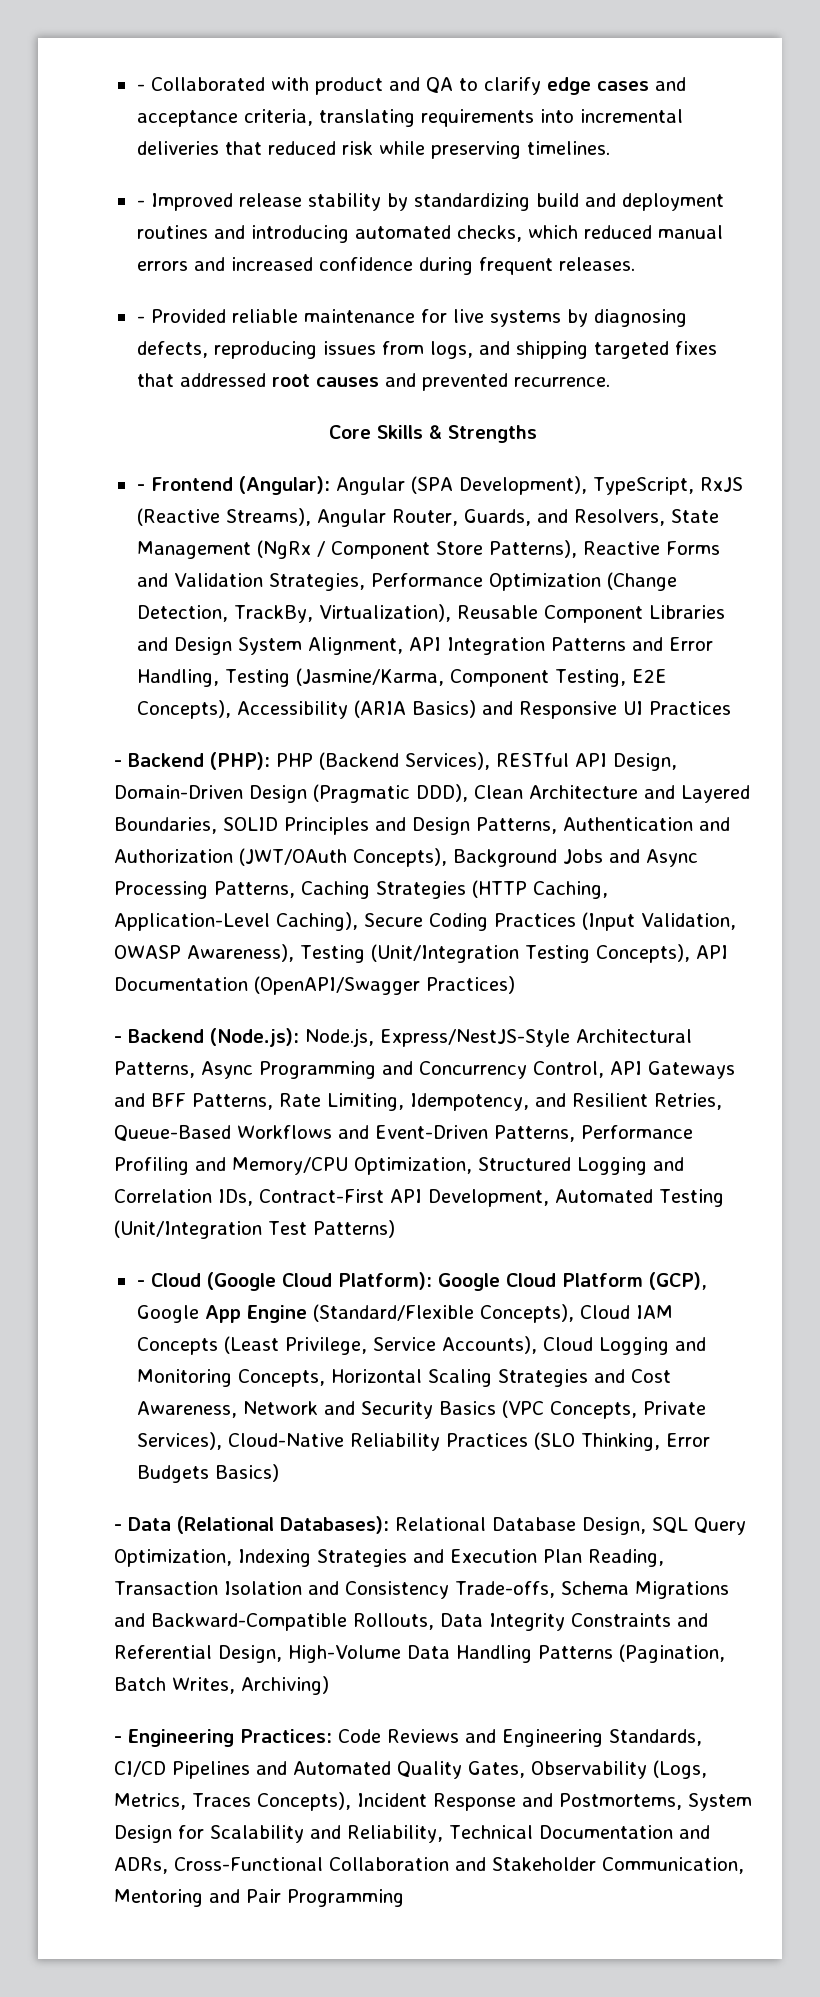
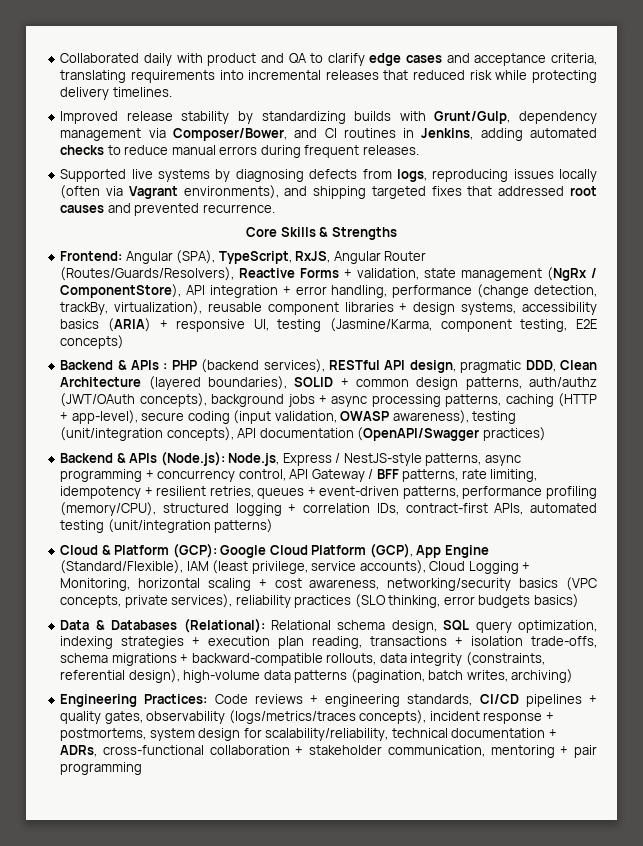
- - Collaborated with product and QA to clarify edge cases and acceptance criteria, translating requirements into incremental deliveries that reduced risk while preserving timelines.
+ Collaborated daily with product and QA to clarify edge cases and acceptance criteria, translating requirements into incremental releases that reduced risk while protecting delivery timelines.
- - Improved release stability by standardizing build and deployment routines and introducing automated checks, which reduced manual errors and increased confidence during frequent releases.
- - Provided reliable maintenance for live systems by diagnosing defects, reproducing issues from logs, and shipping targeted fixes that addressed root causes and prevented recurrence.
+ Improved release stability by standardizing builds with Grunt/Gulp, dependency management via Composer/Bower, and CI routines in Jenkins, adding automated checks to reduce manual errors during frequent releases.
+ Supported live systems by diagnosing defects from logs, reproducing issues locally (often via Vagrant environments), and shipping targeted fixes that addressed root causes and prevented recurrence.
- - Frontend (Angular): Angular (SPA Development), TypeScript, RxJS (Reactive Streams), Angular Router, Guards, and Resolvers, State Management (NgRx / Component Store Patterns), Reactive Forms and Validation Strategies, Performance Optimization (Change Detection, TrackBy, Virtualization), Reusable Component Libraries and Design System Alignment, API Integration Patterns and Error Handling, Testing (Jasmine/Karma, Component Testing, E2E Concepts), Accessibility (ARIA Basics) and Responsive UI Practices
- - Backend (PHP): PHP (Backend Services), RESTful API Design, Domain-Driven Design (Pragmatic DDD), Clean Architecture and Layered Boundaries, SOLID Principles and Design Patterns, Authentication and Authorization (JWT/OAuth Concepts), Background Jobs and Async Processing Patterns, Caching Strategies (HTTP Caching, Application-Level Caching), Secure Coding Practices (Input Validation, OWASP Awareness), Testing (Unit/Integration Testing Concepts), API Documentation (OpenAPI/Swagger Practices)
- - Backend (Node.js): Node.js, Express/NestJS-Style Architectural Patterns, Async Programming and Concurrency Control, API Gateways and BFF Patterns, Rate Limiting, Idempotency, and Resilient Retries, Queue-Based Workflows and Event-Driven Patterns, Performance Profiling and Memory/CPU Optimization, Structured Logging and Correlation IDs, Contract-First API Development, Automated Testing (Unit/Integration Test Patterns)
- - Cloud (Google Cloud Platform): Google Cloud Platform (GCP), Google App Engine (Standard/Flexible Concepts), Cloud IAM Concepts (Least Privilege, Service Accounts), Cloud Logging and Monitoring Concepts, Horizontal Scaling Strategies and Cost Awareness, Network and Security Basics (VPC Concepts, Private Services), Cloud-Native Reliability Practices (SLO Thinking, Error Budgets Basics)
- - Data (Relational Databases): Relational Database Design, SQL Query Optimization, Indexing Strategies and Execution Plan Reading, Transaction Isolation and Consistency Trade-offs, Schema Migrations and Backward-Compatible Rollouts, Data Integrity Constraints and Referential Design, High-Volume Data Handling Patterns (Pagination, Batch Writes, Archiving)
- - Engineering Practices: Code Reviews and Engineering Standards, CI/CD Pipelines and Automated Quality Gates, Observability (Logs, Metrics, Traces Concepts), Incident Response and Postmortems, System Design for Scalability and Reliability, Technical Documentation and ADRs, Cross-Functional Collaboration and Stakeholder Communication, Mentoring and Pair Programming
+ Frontend: Angular (SPA), TypeScript, RxJS, Angular Router (Routes/Guards/Resolvers), Reactive Forms + validation, state management (NgRx / ComponentStore), API integration + error handling, performance (change detection, trackBy, virtualization), reusable component libraries + design systems, accessibility basics (ARIA) + responsive UI, testing (Jasmine/Karma, component testing, E2E concepts)
+ Backend & APIs : PHP (backend services), RESTful API design, pragmatic DDD, Clean Architecture (layered boundaries), SOLID + common design patterns, auth/authz (JWT/OAuth concepts), background jobs + async processing patterns, caching (HTTP + app-level), secure coding (input validation, OWASP awareness), testing (unit/integration concepts), API documentation (OpenAPI/Swagger practices)
+ Backend & APIs (Node.js): Node.js, Express / NestJS-style patterns, async programming + concurrency control, API Gateway / BFF patterns, rate limiting, idempotency + resilient retries, queues + event-driven patterns, performance profiling (memory/CPU), structured logging + correlation IDs, contract-first APIs, automated testing (unit/integration patterns)
+ Cloud & Platform (GCP): Google Cloud Platform (GCP), App Engine (Standard/Flexible), IAM (least privilege, service accounts), Cloud Logging + Monitoring, horizontal scaling + cost awareness, networking/security basics (VPC concepts, private services), reliability practices (SLO thinking, error budgets basics)
+ Data & Databases (Relational): Relational schema design, SQL query optimization, indexing strategies + execution plan reading, transactions + isolation trade-offs, schema migrations + backward-compatible rollouts, data integrity (constraints, referential design), high-volume data patterns (pagination, batch writes, archiving)
+ Engineering Practices: Code reviews + engineering standards, CI/CD pipelines + quality gates, observability (logs/metrics/traces concepts), incident response + postmortems, system design for scalability/reliability, technical documentation + ADRs, cross-functional collaboration + stakeholder communication, mentoring + pair programming

